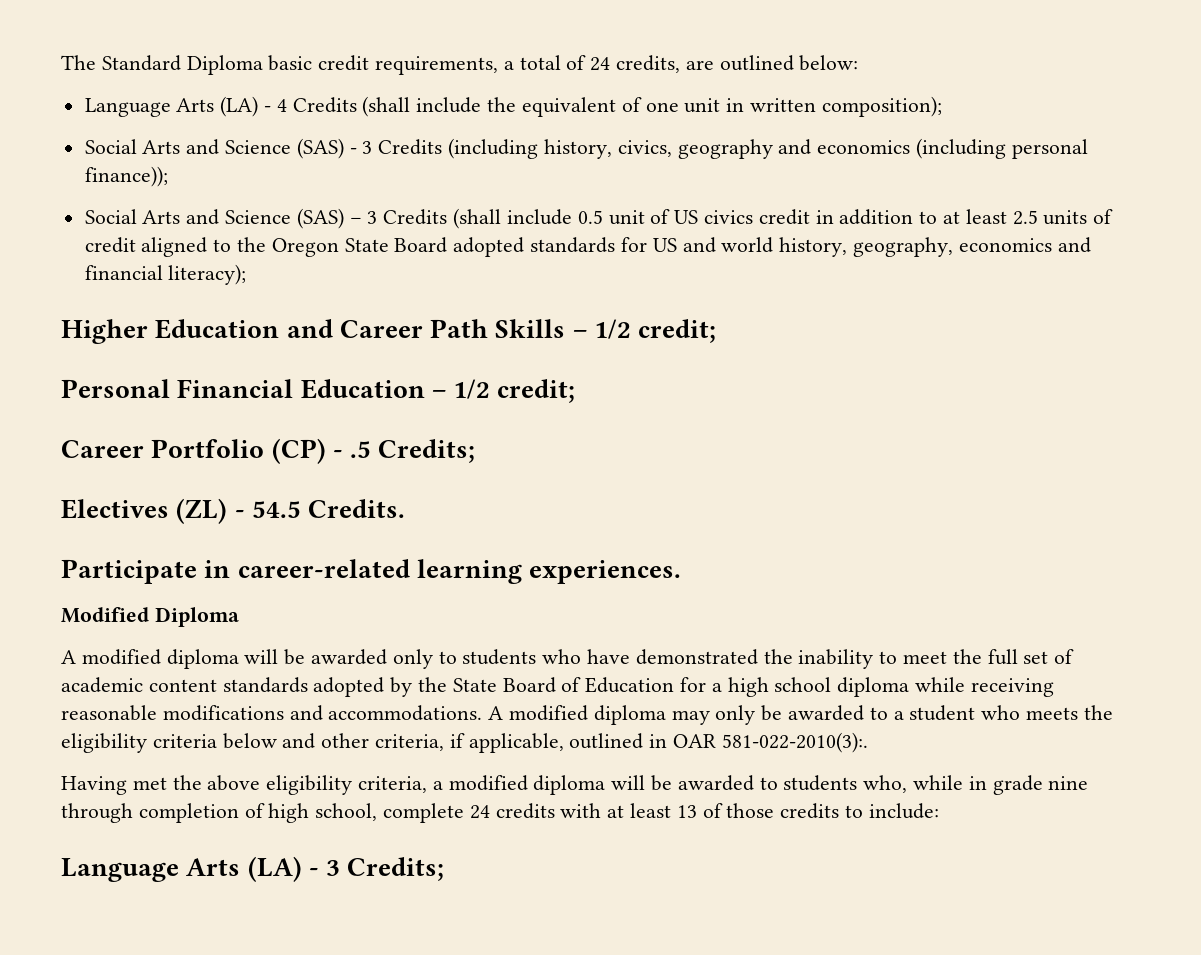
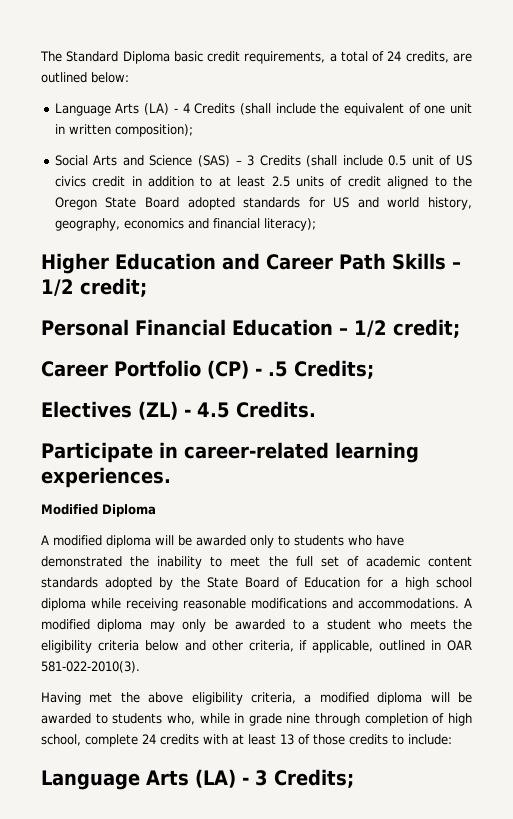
- Social Arts and Science (SAS) - 3 Credits (including history, civics, geography and economics (including personal finance));
- Electives (ZL) - 54.5 Credits.
+ Electives (ZL) - 4.5 Credits.
- A modified diploma may only be awarded to a student who meets the eligibility criteria below and other criteria, if applicable, outlined in OAR 581-022-2010(3):.
+ A modified diploma may only be awarded to a student who meets the eligibility criteria below and other criteria, if applicable, outlined in OAR 581-022-2010(3).

